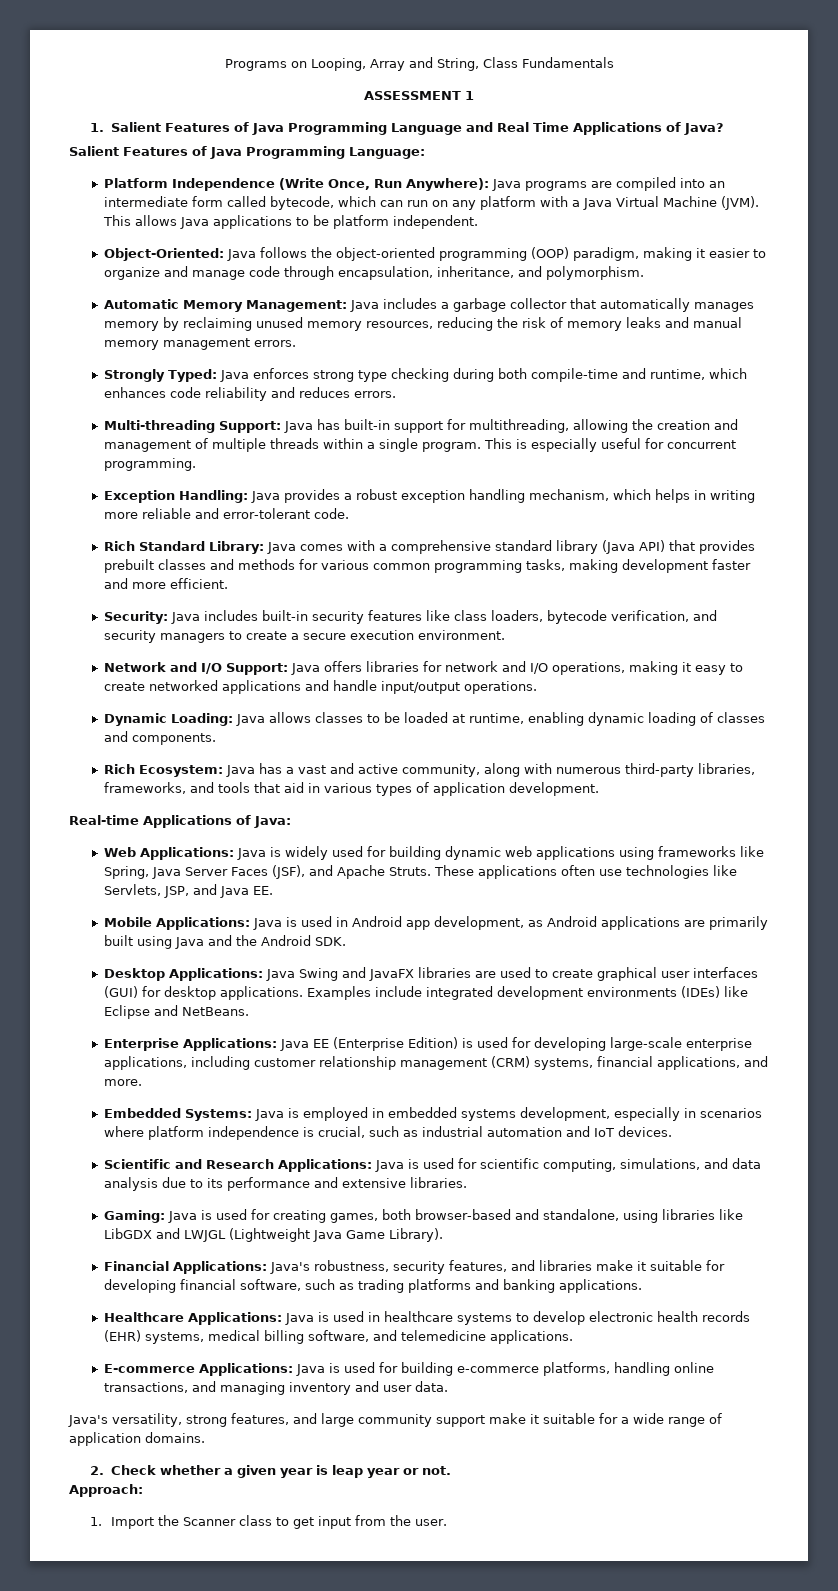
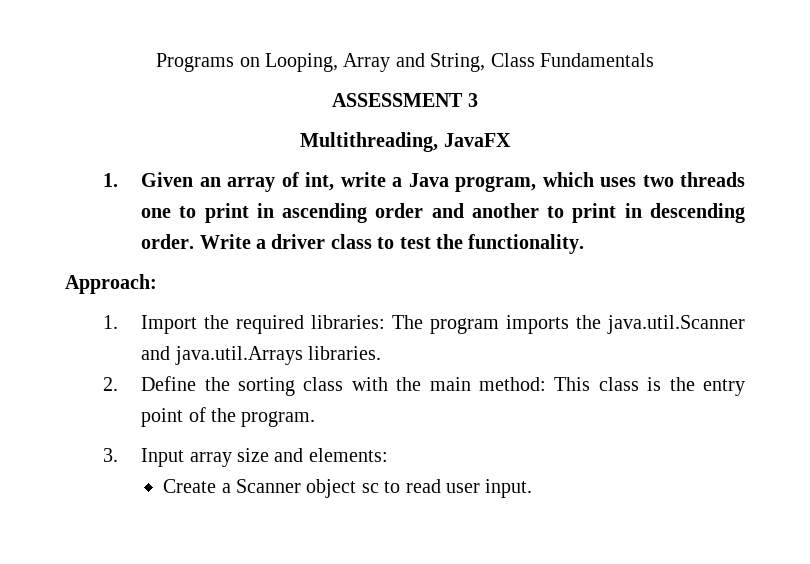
- ASSESSMENT 1
- 1. Salient Features of Java Programming Language and Real Time Applications of Java?
- Salient Features of Java Programming Language:
- Platform Independence (Write Once, Run Anywhere): Java programs are compiled into an intermediate form called bytecode, which can run on any platform with a Java Virtual Machine (JVM). This allows Java applications to be platform independent.
- Object-Oriented: Java follows the object-oriented programming (OOP) paradigm, making it easier to organize and manage code through encapsulation, inheritance, and polymorphism.
- Automatic Memory Management: Java includes a garbage collector that automatically manages memory by reclaiming unused memory resources, reducing the risk of memory leaks and manual memory management errors.
- Strongly Typed: Java enforces strong type checking during both compile-time and runtime, which enhances code reliability and reduces errors.
- Multi-threading Support: Java has built-in support for multithreading, allowing the creation and management of multiple threads within a single program. This is especially useful for concurrent programming.
- Exception Handling: Java provides a robust exception handling mechanism, which helps in writing more reliable and error-tolerant code.
- Rich Standard Library: Java comes with a comprehensive standard library (Java API) that provides prebuilt classes and methods for various common programming tasks, making development faster and more efficient.
- Security: Java includes built-in security features like class loaders, bytecode verification, and security managers to create a secure execution environment.
- Network and I/O Support: Java offers libraries for network and I/O operations, making it easy to create networked applications and handle input/output operations.
- Dynamic Loading: Java allows classes to be loaded at runtime, enabling dynamic loading of classes and components.
- Rich Ecosystem: Java has a vast and active community, along with numerous third-party libraries, frameworks, and tools that aid in various types of application development.
- Real-time Applications of Java:
- Web Applications: Java is widely used for building dynamic web applications using frameworks like Spring, Java Server Faces (JSF), and Apache Struts. These applications often use technologies like Servlets, JSP, and Java EE.
- Mobile Applications: Java is used in Android app development, as Android applications are primarily built using Java and the Android SDK.
- Desktop Applications: Java Swing and JavaFX libraries are used to create graphical user interfaces (GUI) for desktop applications. Examples include integrated development environments (IDEs) like Eclipse and NetBeans.
- Enterprise Applications: Java EE (Enterprise Edition) is used for developing large-scale enterprise applications, including customer relationship management (CRM) systems, financial applications, and more.
- Embedded Systems: Java is employed in embedded systems development, especially in scenarios where platform independence is crucial, such as industrial automation and IoT devices.
- Scientific and Research Applications: Java is used for scientific computing, simulations, and data analysis due to its performance and extensive libraries.
- Gaming: Java is used for creating games, both browser-based and standalone, using libraries like LibGDX and LWJGL (Lightweight Java Game Library).
- Financial Applications: Java's robustness, security features, and libraries make it suitable for developing financial software, such as trading platforms and banking applications.
- Healthcare Applications: Java is used in healthcare systems to develop electronic health records (EHR) systems, medical billing software, and telemedicine applications.
- E-commerce Applications: Java is used for building e-commerce platforms, handling online transactions, and managing inventory and user data.
- Java's versatility, strong features, and large community support make it suitable for a wide range of application domains.
- 2. Check whether a given year is leap year or not.
+ ASSESSMENT 3
+ Multithreading, JavaFX
+ 1. Given an array of int, write a Java program, which uses two threads one to print in ascending order and another to print in descending order. Write a driver class to test the functionality.
  Approach:
- 1. Import the Scanner class to get input from the user.
+ 1. Import the required libraries: The program imports the java.util.Scanner and java.util.Arrays libraries.
+ 2. Define the sorting class with the main method: This class is the entry point of the program.
+ 3. Input array size and elements:
+ Create a Scanner object sc to read user input.

